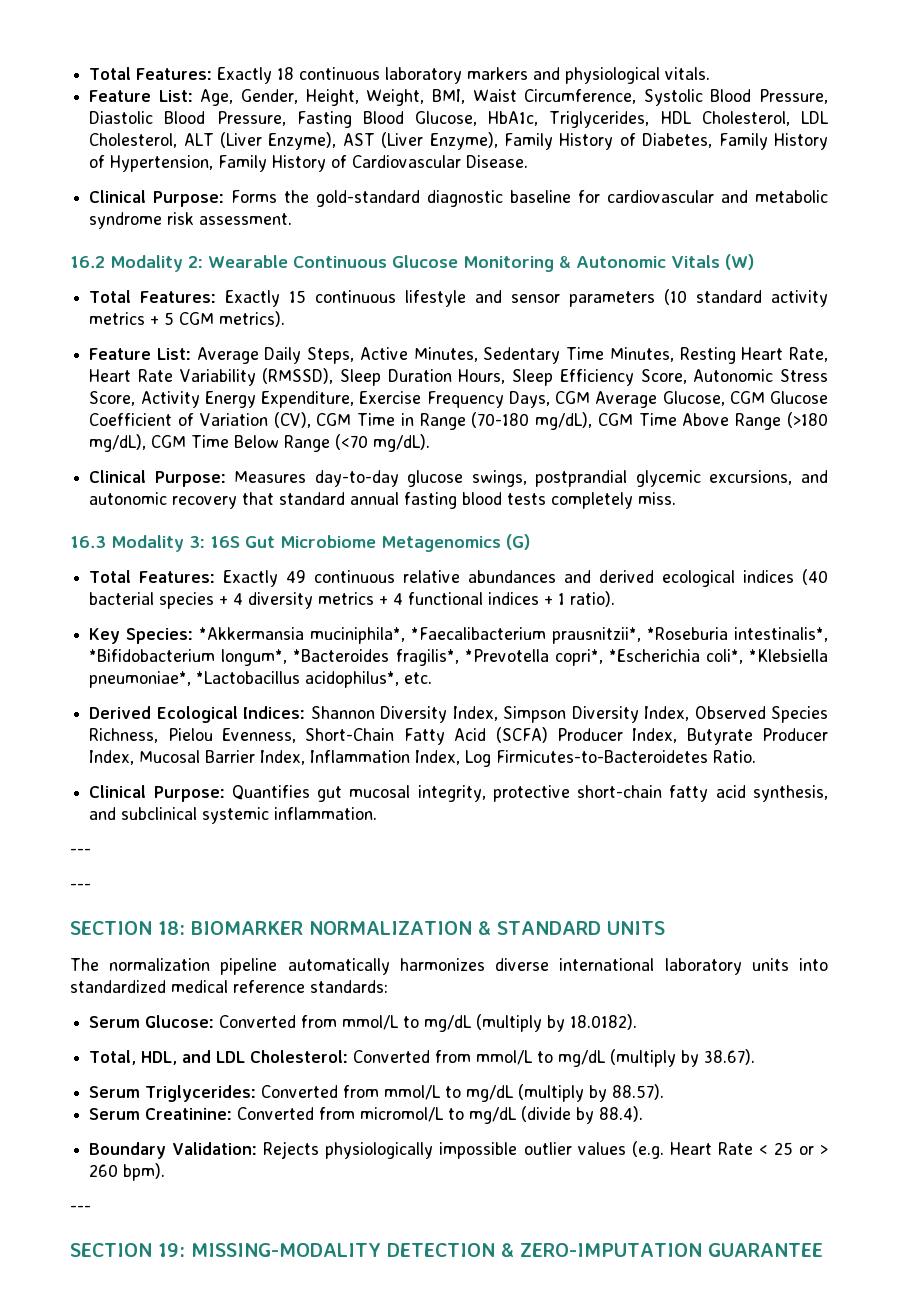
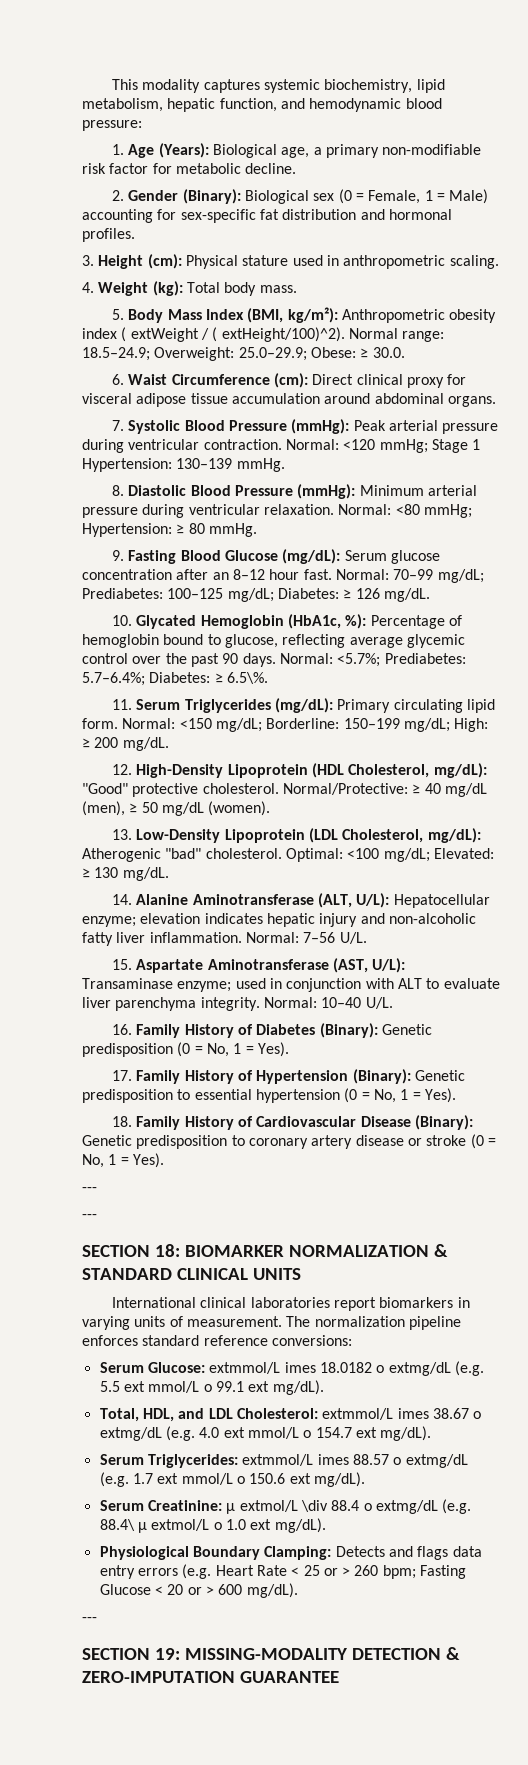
- Total Features: Exactly 18 continuous laboratory markers and physiological vitals.
- Feature List: Age, Gender, Height, Weight, BMI, Waist Circumference, Systolic Blood Pressure, Diastolic Blood Pressure, Fasting Blood Glucose, HbA1c, Triglycerides, HDL Cholesterol, LDL Cholesterol, ALT (Liver Enzyme), AST (Liver Enzyme), Family History of Diabetes, Family History of Hypertension, Family History of Cardiovascular Disease.
- Clinical Purpose: Forms the gold-standard diagnostic baseline for cardiovascular and metabolic syndrome risk assessment.
- 16.2 Modality 2: Wearable Continuous Glucose Monitoring & Autonomic Vitals (W)
- Total Features: Exactly 15 continuous lifestyle and sensor parameters (10 standard activity metrics + 5 CGM metrics).
- Feature List: Average Daily Steps, Active Minutes, Sedentary Time Minutes, Resting Heart Rate, Heart Rate Variability (RMSSD), Sleep Duration Hours, Sleep Efficiency Score, Autonomic Stress Score, Activity Energy Expenditure, Exercise Frequency Days, CGM Average Glucose, CGM Glucose Coefficient of Variation (CV), CGM Time in Range (70-180 mg/dL), CGM Time Above Range (>180 mg/dL), CGM Time Below Range (<70 mg/dL).
- Clinical Purpose: Measures day-to-day glucose swings, postprandial glycemic excursions, and autonomic recovery that standard annual fasting blood tests completely miss.
- 16.3 Modality 3: 16S Gut Microbiome Metagenomics (G)
- Total Features: Exactly 49 continuous relative abundances and derived ecological indices (40 bacterial species + 4 diversity metrics + 4 functional indices + 1 ratio).
- Key Species: *Akkermansia muciniphila*, *Faecalibacterium prausnitzii*, *Roseburia intestinalis*, *Bifidobacterium longum*, *Bacteroides fragilis*, *Prevotella copri*, *Escherichia coli*, *Klebsiella pneumoniae*, *Lactobacillus acidophilus*, etc.
- Derived Ecological Indices: Shannon Diversity Index, Simpson Diversity Index, Observed Species Richness, Pielou Evenness, Short-Chain Fatty Acid (SCFA) Producer Index, Butyrate Producer Index, Mucosal Barrier Index, Inflammation Index, Log Firmicutes-to-Bacteroidetes Ratio.
- Clinical Purpose: Quantifies gut mucosal integrity, protective short-chain fatty acid synthesis, and subclinical systemic inflammation.
+ This modality captures systemic biochemistry, lipid metabolism, hepatic function, and hemodynamic blood pressure:
+ 1. Age (Years): Biological age, a primary non-modifiable risk factor for metabolic decline.
+ 2. Gender (Binary): Biological sex (0 = Female, 1 = Male) accounting for sex-specific fat distribution and hormonal profiles.
+ 3. Height (cm): Physical stature used in anthropometric scaling.
+ 4. Weight (kg): Total body mass.
+ 5. Body Mass Index (BMI, kg/m²): Anthropometric obesity index ( extWeight / ( extHeight/100)^2). Normal range: 18.5–24.9; Overweight: 25.0–29.9; Obese: ≥ 30.0.
+ 6. Waist Circumference (cm): Direct clinical proxy for visceral adipose tissue accumulation around abdominal organs.
+ 7. Systolic Blood Pressure (mmHg): Peak arterial pressure during ventricular contraction. Normal: <120 mmHg; Stage 1 Hypertension: 130–139 mmHg.
+ 8. Diastolic Blood Pressure (mmHg): Minimum arterial pressure during ventricular relaxation. Normal: <80 mmHg; Hypertension: ≥ 80 mmHg.
+ 9. Fasting Blood Glucose (mg/dL): Serum glucose concentration after an 8–12 hour fast. Normal: 70–99 mg/dL; Prediabetes: 100–125 mg/dL; Diabetes: ≥ 126 mg/dL.
+ 10. Glycated Hemoglobin (HbA1c, %): Percentage of hemoglobin bound to glucose, reflecting average glycemic control over the past 90 days. Normal: <5.7%; Prediabetes: 5.7–6.4%; Diabetes: ≥ 6.5\%.
+ 11. Serum Triglycerides (mg/dL): Primary circulating lipid form. Normal: <150 mg/dL; Borderline: 150–199 mg/dL; High: ≥ 200 mg/dL.
+ 12. High-Density Lipoprotein (HDL Cholesterol, mg/dL): "Good" protective cholesterol. Normal/Protective: ≥ 40 mg/dL (men), ≥ 50 mg/dL (women).
+ 13. Low-Density Lipoprotein (LDL Cholesterol, mg/dL): Atherogenic "bad" cholesterol. Optimal: <100 mg/dL; Elevated: ≥ 130 mg/dL.
+ 14. Alanine Aminotransferase (ALT, U/L): Hepatocellular enzyme; elevation indicates hepatic injury and non-alcoholic fatty liver inflammation. Normal: 7–56 U/L.
+ 15. Aspartate Aminotransferase (AST, U/L): Transaminase enzyme; used in conjunction with ALT to evaluate liver parenchyma integrity. Normal: 10–40 U/L.
+ 16. Family History of Diabetes (Binary): Genetic predisposition (0 = No, 1 = Yes).
+ 17. Family History of Hypertension (Binary): Genetic predisposition to essential hypertension (0 = No, 1 = Yes).
+ 18. Family History of Cardiovascular Disease (Binary): Genetic predisposition to coronary artery disease or stroke (0 = No, 1 = Yes).
- SECTION 18: BIOMARKER NORMALIZATION & STANDARD UNITS
+ SECTION 18: BIOMARKER NORMALIZATION & STANDARD CLINICAL UNITS
- The normalization pipeline automatically harmonizes diverse international laboratory units into standardized medical reference standards:
- Serum Glucose: Converted from mmol/L to mg/dL (multiply by 18.0182).
+ International clinical laboratories report biomarkers in varying units of measurement. The normalization pipeline enforces standard reference conversions:
+ Serum Glucose: extmmol/L imes 18.0182 o extmg/dL (e.g. 5.5 ext mmol/L o 99.1 ext mg/dL).
- Total, HDL, and LDL Cholesterol: Converted from mmol/L to mg/dL (multiply by 38.67).
- Serum Triglycerides: Converted from mmol/L to mg/dL (multiply by 88.57).
- Serum Creatinine: Converted from micromol/L to mg/dL (divide by 88.4).
- Boundary Validation: Rejects physiologically impossible outlier values (e.g. Heart Rate < 25 or > 260 bpm).
+ Total, HDL, and LDL Cholesterol: extmmol/L imes 38.67 o extmg/dL (e.g. 4.0 ext mmol/L o 154.7 ext mg/dL).
+ Serum Triglycerides: extmmol/L imes 88.57 o extmg/dL (e.g. 1.7 ext mmol/L o 150.6 ext mg/dL).
+ Serum Creatinine: μ extmol/L \div 88.4 o extmg/dL (e.g. 88.4\ μ extmol/L o 1.0 ext mg/dL).
+ Physiological Boundary Clamping: Detects and flags data entry errors (e.g. Heart Rate < 25 or > 260 bpm; Fasting Glucose < 20 or > 600 mg/dL).

